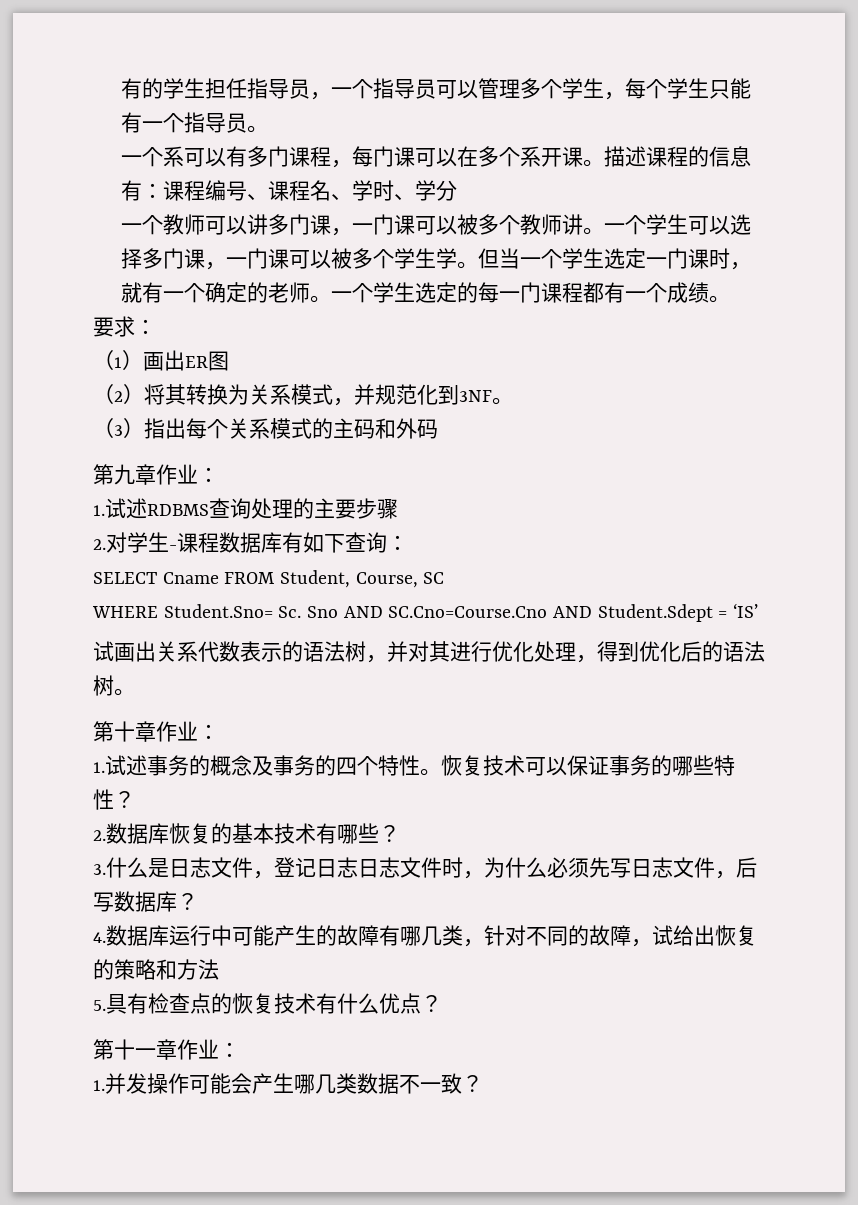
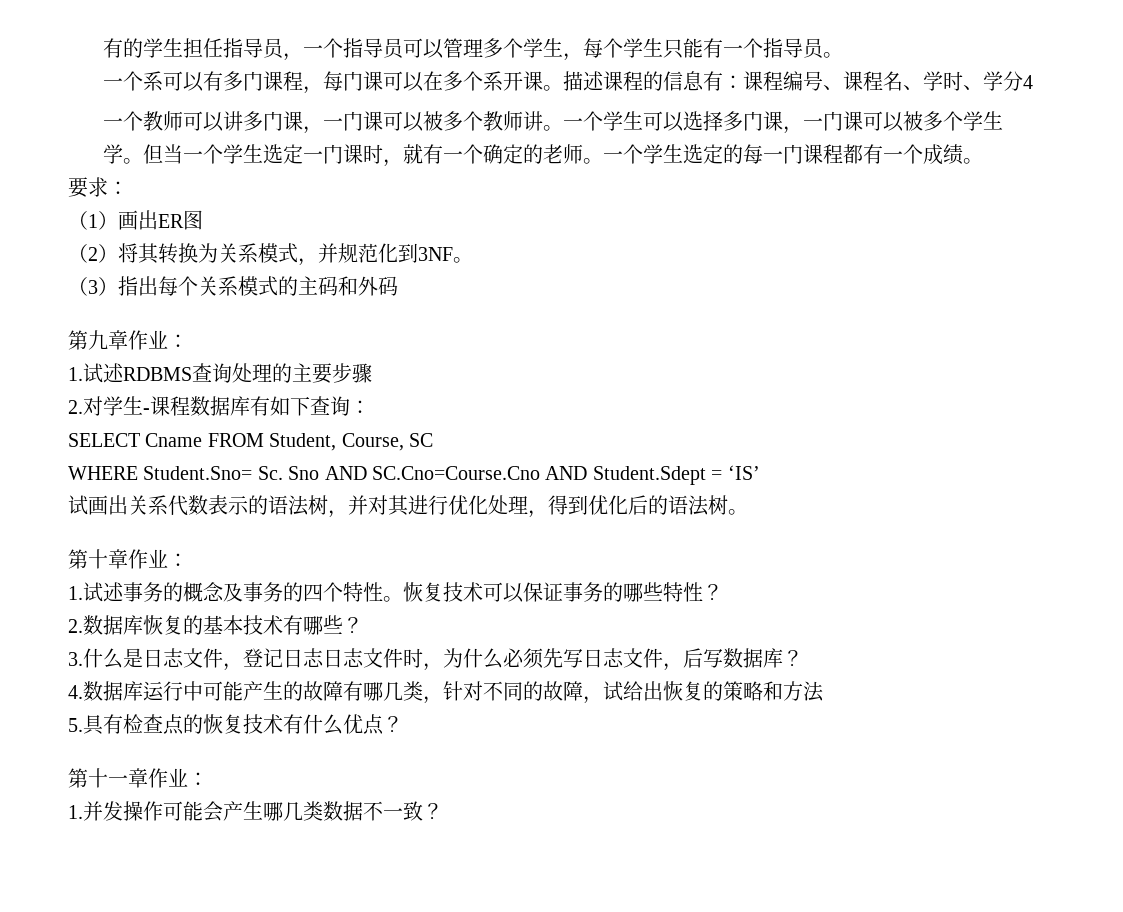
- 描述课程的信息有：课程编号、课程名、学时、学分
+ 描述课程的信息有：课程编号、课程名、学时、学分4

